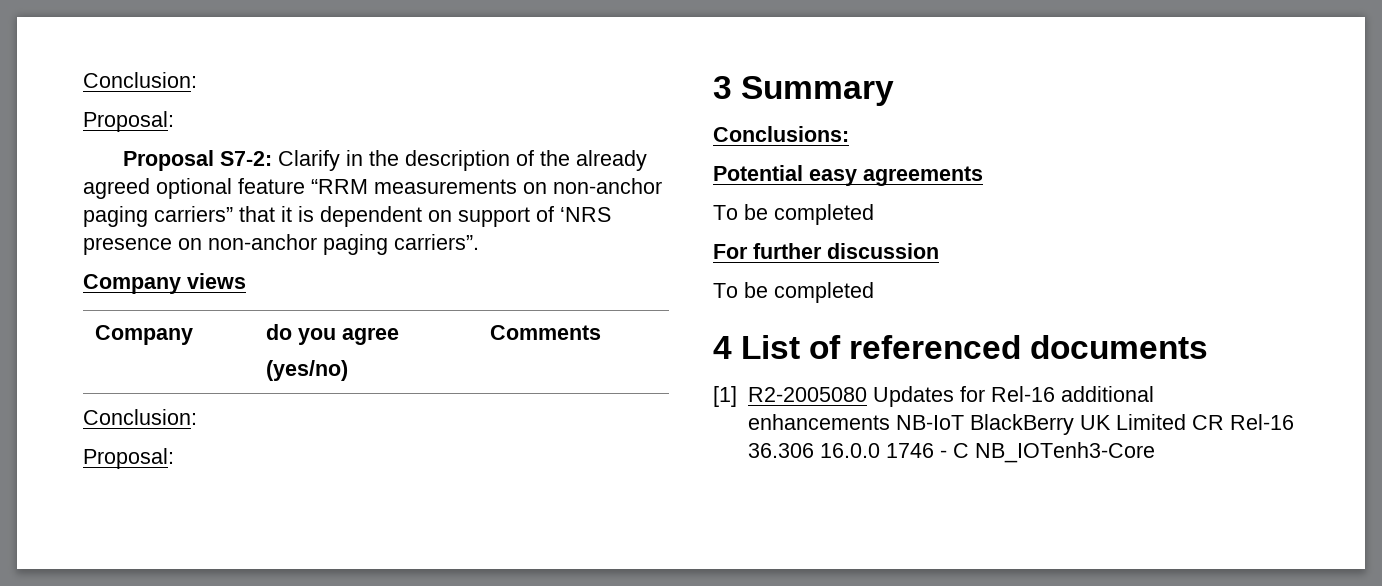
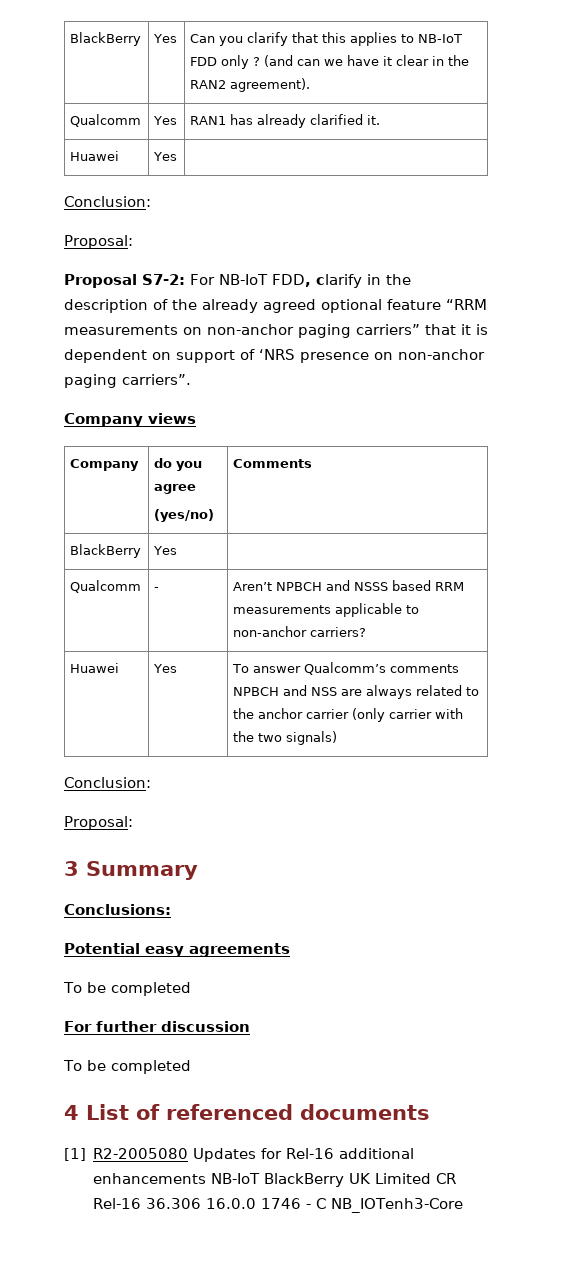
+ BlackBerry | Yes | Can you clarify that this applies to NB-IoT FDD only ? (and can we have it clear in the RAN2 agreement).
+ Qualcomm | Yes | RAN1 has already clarified it.
+ Huawei | Yes |
- Proposal S7-2: Clarify in the description of the already agreed optional feature “RRM measurements on non-anchor paging carriers” that it is dependent on support of ‘NRS presence on non-anchor paging carriers”.
+ Proposal S7-2: For NB-IoT FDD, clarify in the description of the already agreed optional feature “RRM measurements on non-anchor paging carriers” that it is dependent on support of ‘NRS presence on non-anchor paging carriers”.
  Company | do you agree
  (yes/no) | Comments
+ BlackBerry | Yes |
+ Qualcomm | - | Aren’t NPBCH and NSSS based RRM measurements applicable to non-anchor carriers?
+ Huawei | Yes | To answer Qualcomm’s comments NPBCH and NSS are always related to the anchor carrier (only carrier with the two signals)

